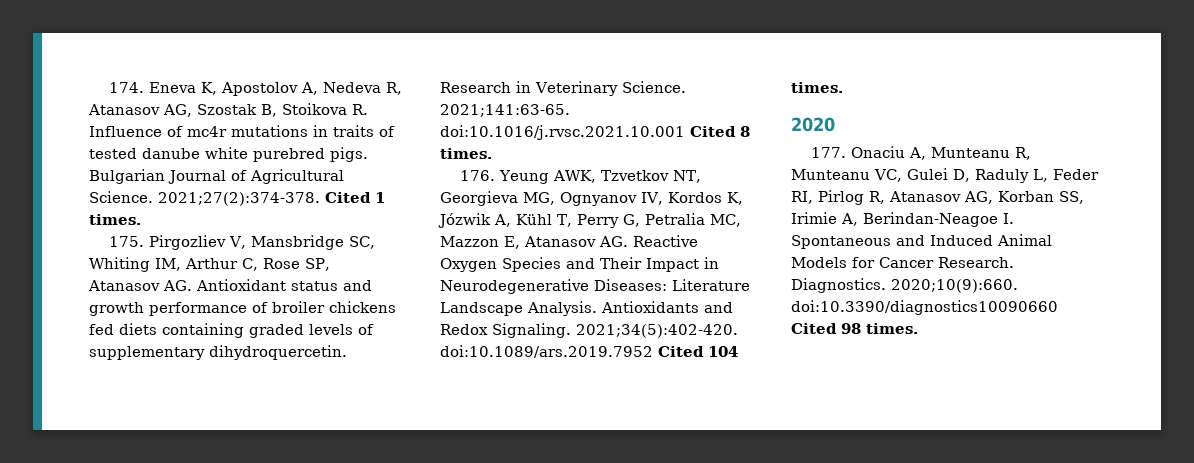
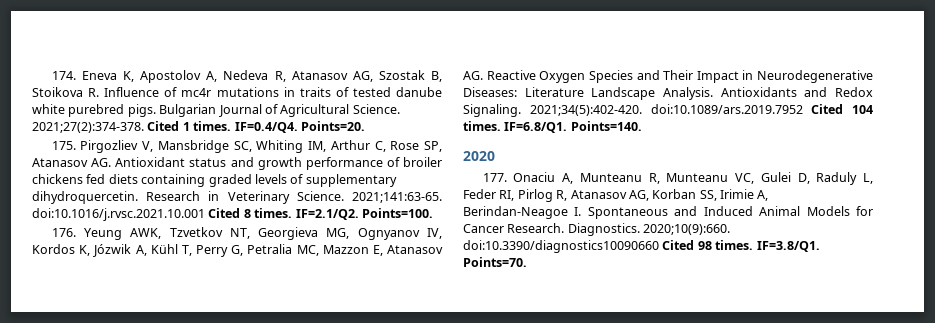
+ IF=0.4/Q4. Points=20.
+ IF=2.1/Q2. Points=100.
+ IF=6.8/Q1. Points=140.
+ IF=3.8/Q1. Points=70.

